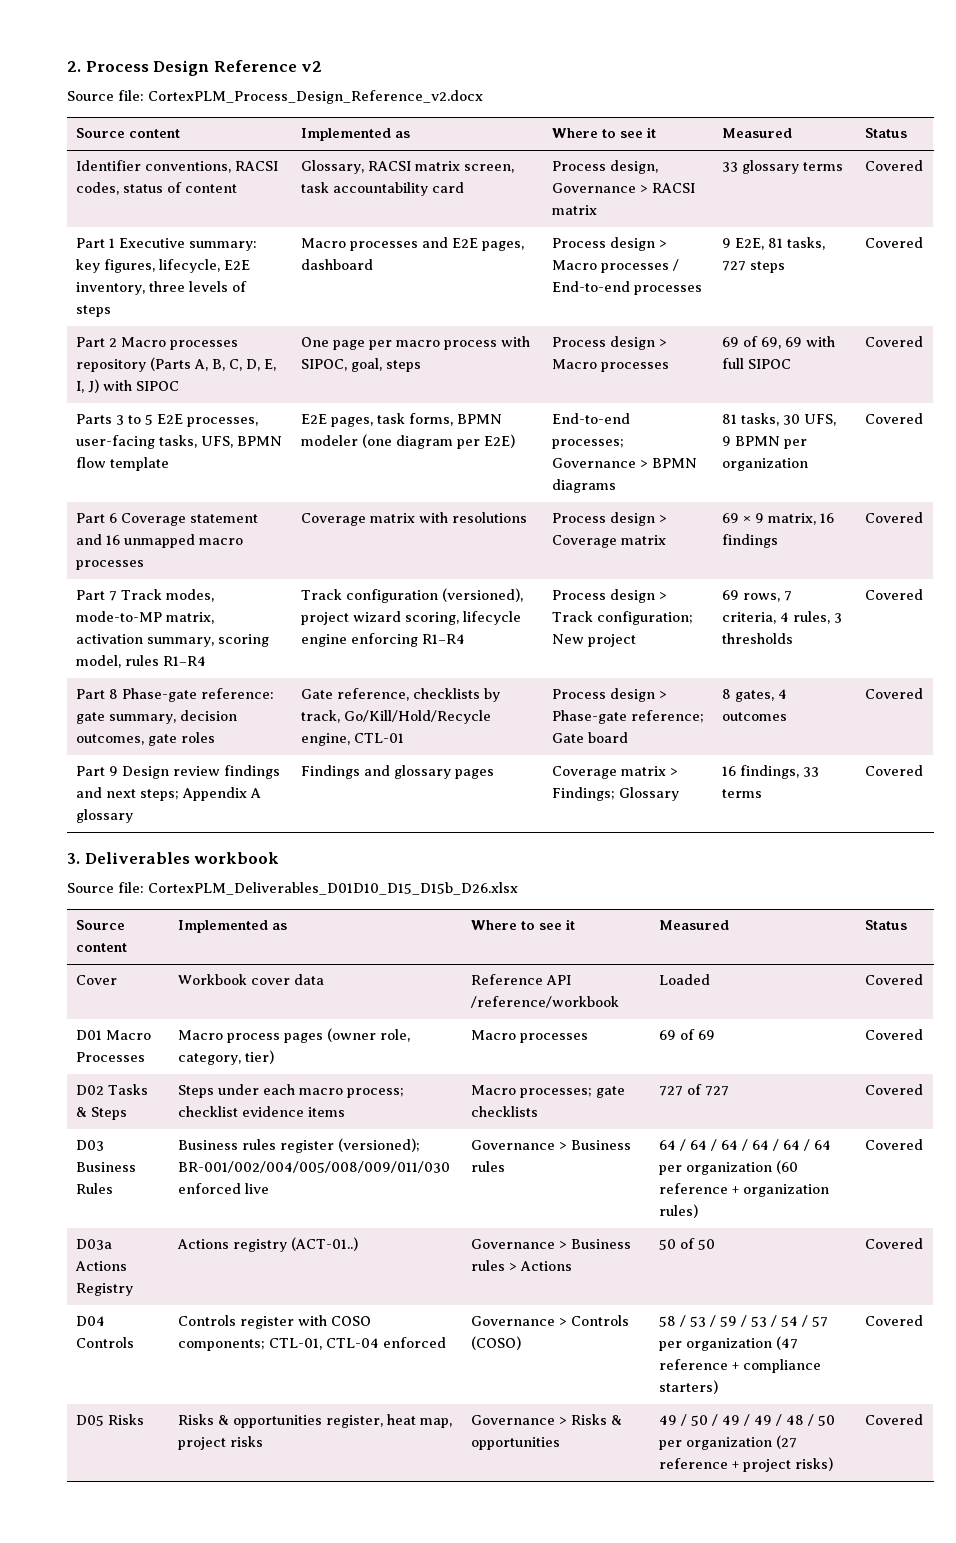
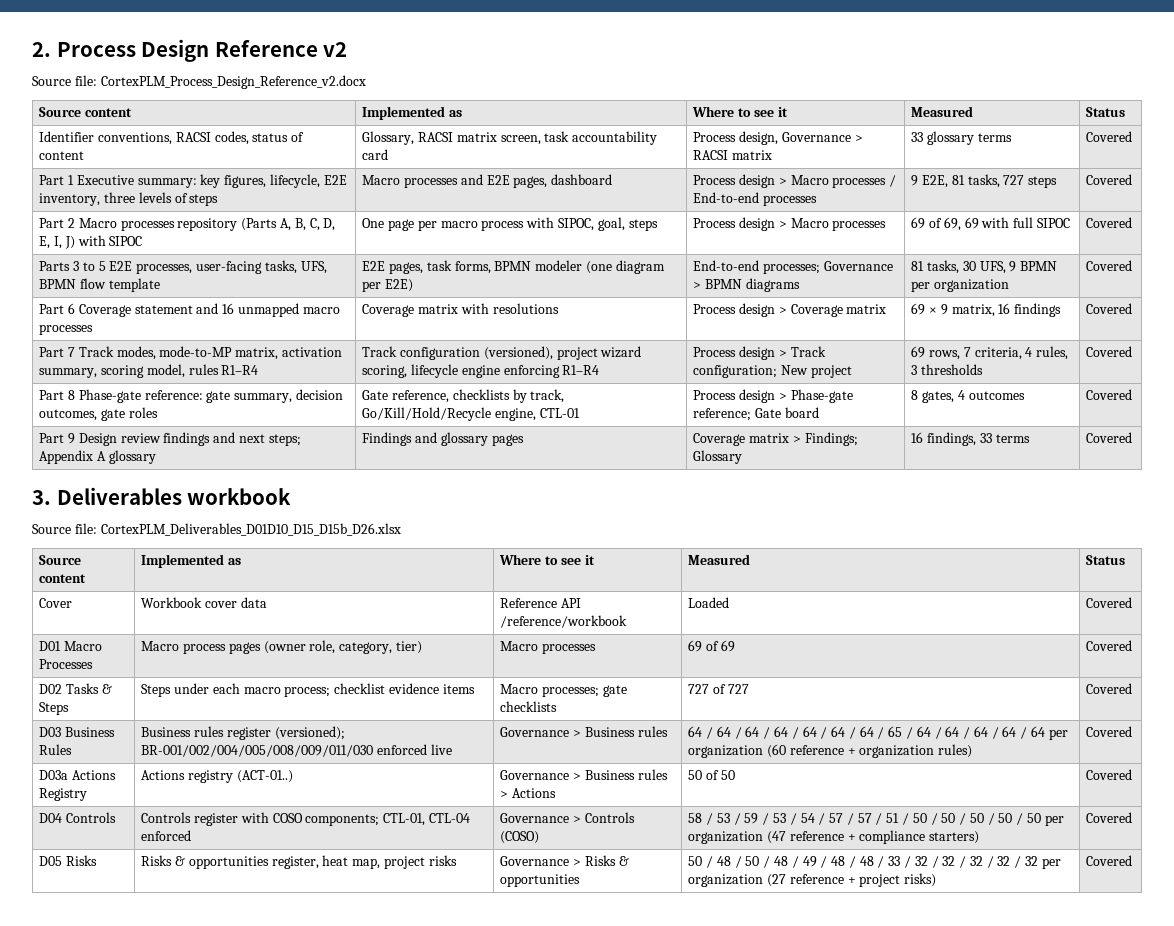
- 64 / 64 / 64 / 64 / 64 / 64 per organization (60 reference + organization rules)
+ 64 / 64 / 64 / 64 / 64 / 64 / 64 / 65 / 64 / 64 / 64 / 64 / 64 per organization (60 reference + organization rules)
- 58 / 53 / 59 / 53 / 54 / 57 per organization (47 reference + compliance starters)
+ 58 / 53 / 59 / 53 / 54 / 57 / 57 / 51 / 50 / 50 / 50 / 50 / 50 per organization (47 reference + compliance starters)
- 49 / 50 / 49 / 49 / 48 / 50 per organization (27 reference + project risks)
+ 50 / 48 / 50 / 48 / 49 / 48 / 48 / 33 / 32 / 32 / 32 / 32 / 32 per organization (27 reference + project risks)

